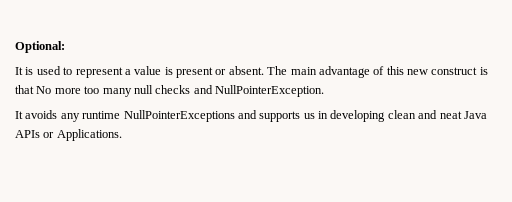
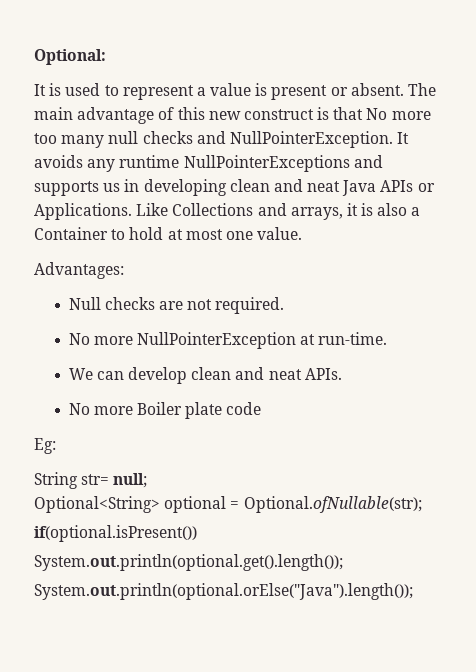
- The main advantage of this new construct is that No more too many null checks and NullPointerException.
- It avoids any runtime NullPointerExceptions and supports us in developing clean and neat Java APIs or Applications.
+ The main advantage of this new construct is that No more too many null checks and NullPointerException. It avoids any runtime NullPointerExceptions and supports us in developing clean and neat Java APIs or Applications.
+ Like Collections and arrays, it is also a Container to hold at most one value.
+ Advantages:
+ Null checks are not required.
+ No more NullPointerException at run-time.
+ We can develop clean and neat APIs.
+ No more Boiler plate code
+ Eg:
+ String str= null;
+ Optional<String> optional = Optional.ofNullable(str);
+ if(optional.isPresent())
+ System.out.println(optional.get().length());
+ System.out.println(optional.orElse("Java").length());

